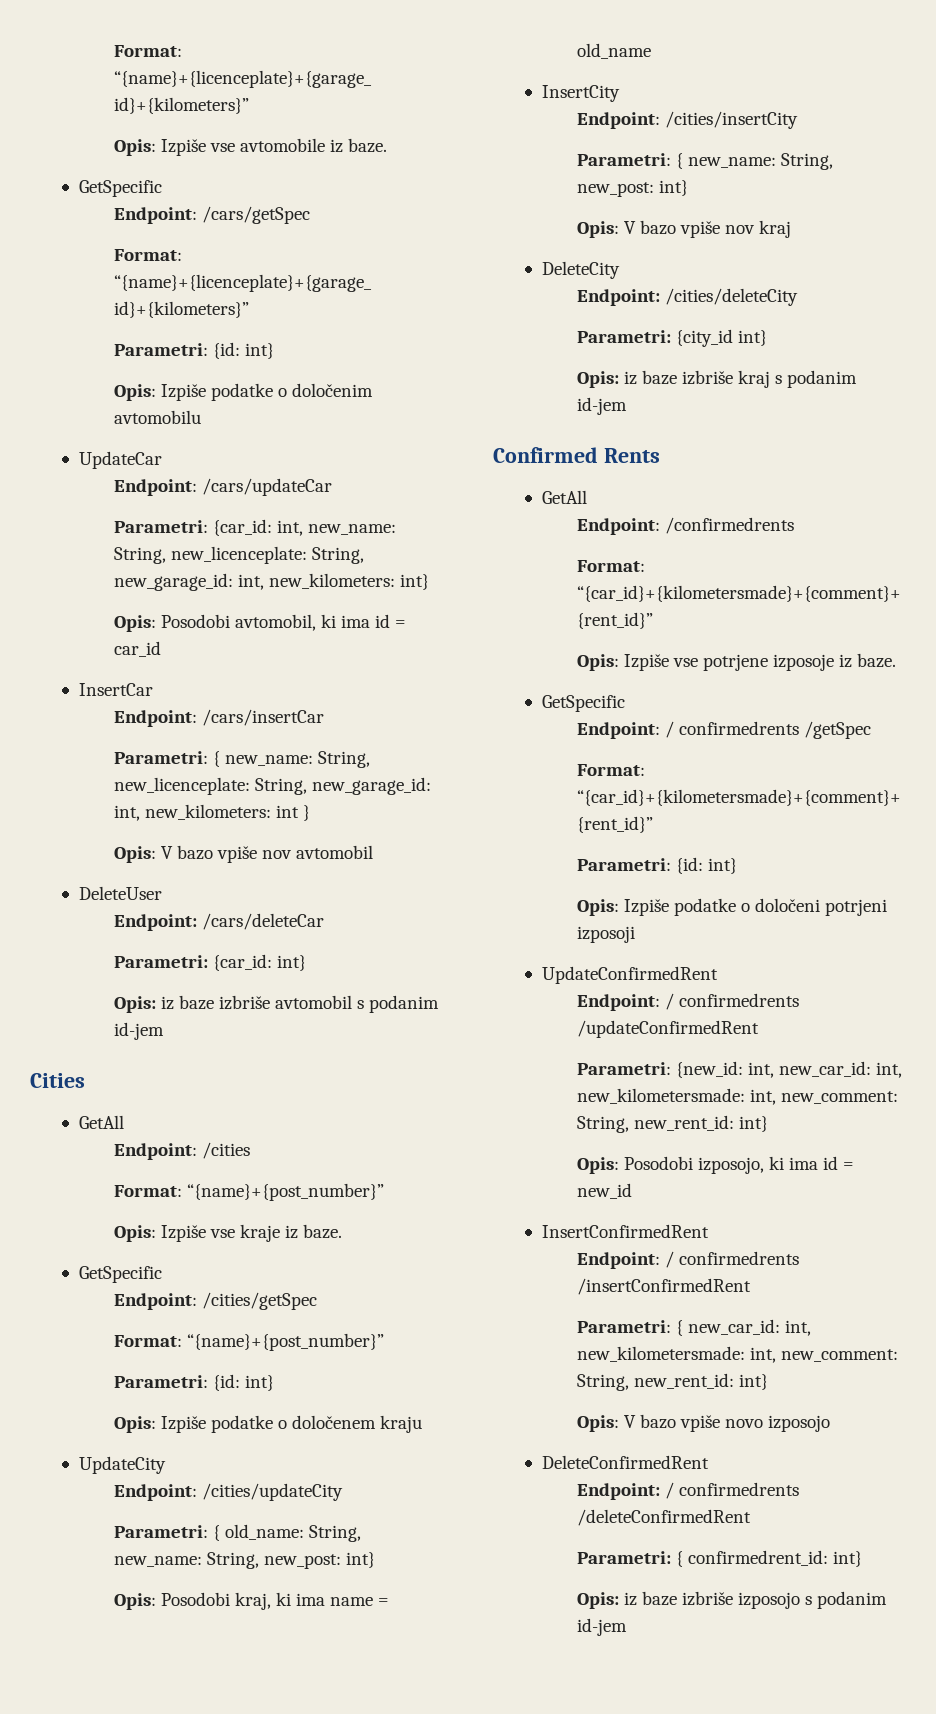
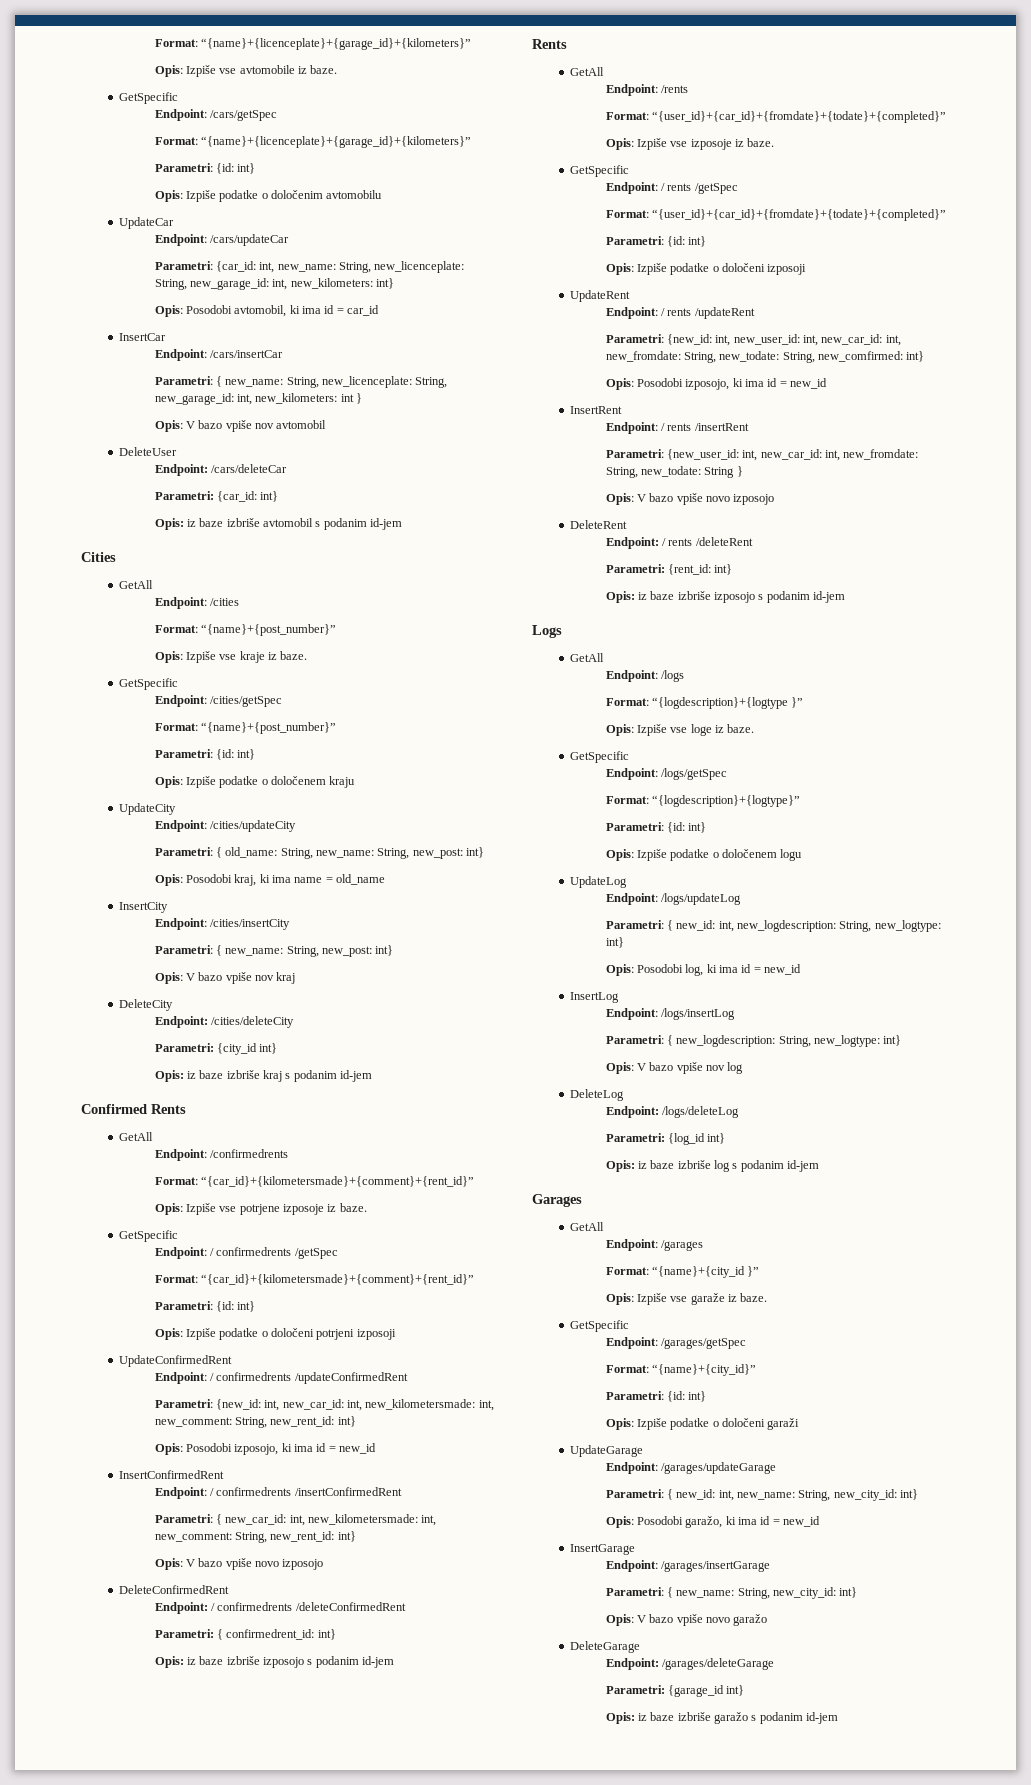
  Parametri: { confirmedrent_id: int}
  Opis: iz baze izbriše izposojo s podanim id-jem
+ Rents
+ GetAll
+ Endpoint: /rents
+ Format: “{user_id}+{car_id}+{fromdate}+{todate}+{completed}”
+ Opis: Izpiše vse izposoje iz baze.
+ GetSpecific
+ Endpoint: / rents /getSpec
+ Format: “{user_id}+{car_id}+{fromdate}+{todate}+{completed}”
+ Parametri: {id: int}
+ Opis: Izpiše podatke o določeni izposoji
+ UpdateRent
+ Endpoint: / rents /updateRent
+ Parametri: {new_id: int, new_user_id: int, new_car_id: int, new_fromdate: String, new_todate: String, new_comfirmed: int}
+ Opis: Posodobi izposojo, ki ima id = new_id
+ InsertRent
+ Endpoint: / rents /insertRent
+ Parametri: {new_user_id: int, new_car_id: int, new_fromdate: String, new_todate: String }
+ Opis: V bazo vpiše novo izposojo
+ DeleteRent
+ Endpoint: / rents /deleteRent
+ Parametri: {rent_id: int}
+ Opis: iz baze izbriše izposojo s podanim id-jem
+ Logs
+ GetAll
+ Endpoint: /logs
+ Format: “{logdescription}+{logtype }”
+ Opis: Izpiše vse loge iz baze.
+ GetSpecific
+ Endpoint: /logs/getSpec
+ Format: “{logdescription}+{logtype}”
+ Parametri: {id: int}
+ Opis: Izpiše podatke o določenem logu
+ UpdateLog
+ Endpoint: /logs/updateLog
+ Parametri: { new_id: int, new_logdescription: String, new_logtype: int}
+ Opis: Posodobi log, ki ima id = new_id
+ InsertLog
+ Endpoint: /logs/insertLog
+ Parametri: { new_logdescription: String, new_logtype: int}
+ Opis: V bazo vpiše nov log
+ DeleteLog
+ Endpoint: /logs/deleteLog
+ Parametri: {log_id int}
+ Opis: iz baze izbriše log s podanim id-jem
+ Garages
+ GetAll
+ Endpoint: /garages
+ Format: “{name}+{city_id }”
+ Opis: Izpiše vse garaže iz baze.
+ GetSpecific
+ Endpoint: /garages/getSpec
+ Format: “{name}+{city_id}”
+ Parametri: {id: int}
+ Opis: Izpiše podatke o določeni garaži
+ UpdateGarage
+ Endpoint: /garages/updateGarage
+ Parametri: { new_id: int, new_name: String, new_city_id: int}
+ Opis: Posodobi garažo, ki ima id = new_id
+ InsertGarage
+ Endpoint: /garages/insertGarage
+ Parametri: { new_name: String, new_city_id: int}
+ Opis: V bazo vpiše novo garažo
+ DeleteGarage
+ Endpoint: /garages/deleteGarage
+ Parametri: {garage_id int}
+ Opis: iz baze izbriše garažo s podanim id-jem

